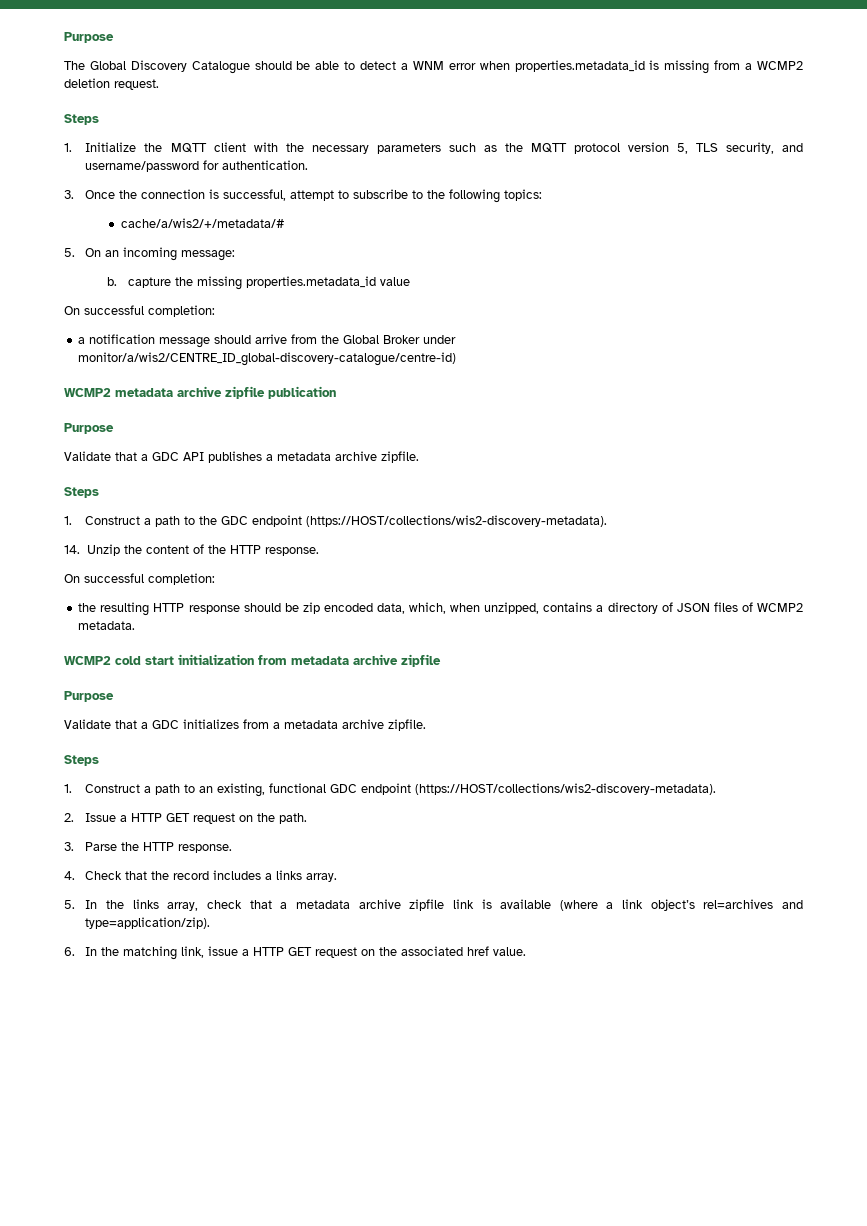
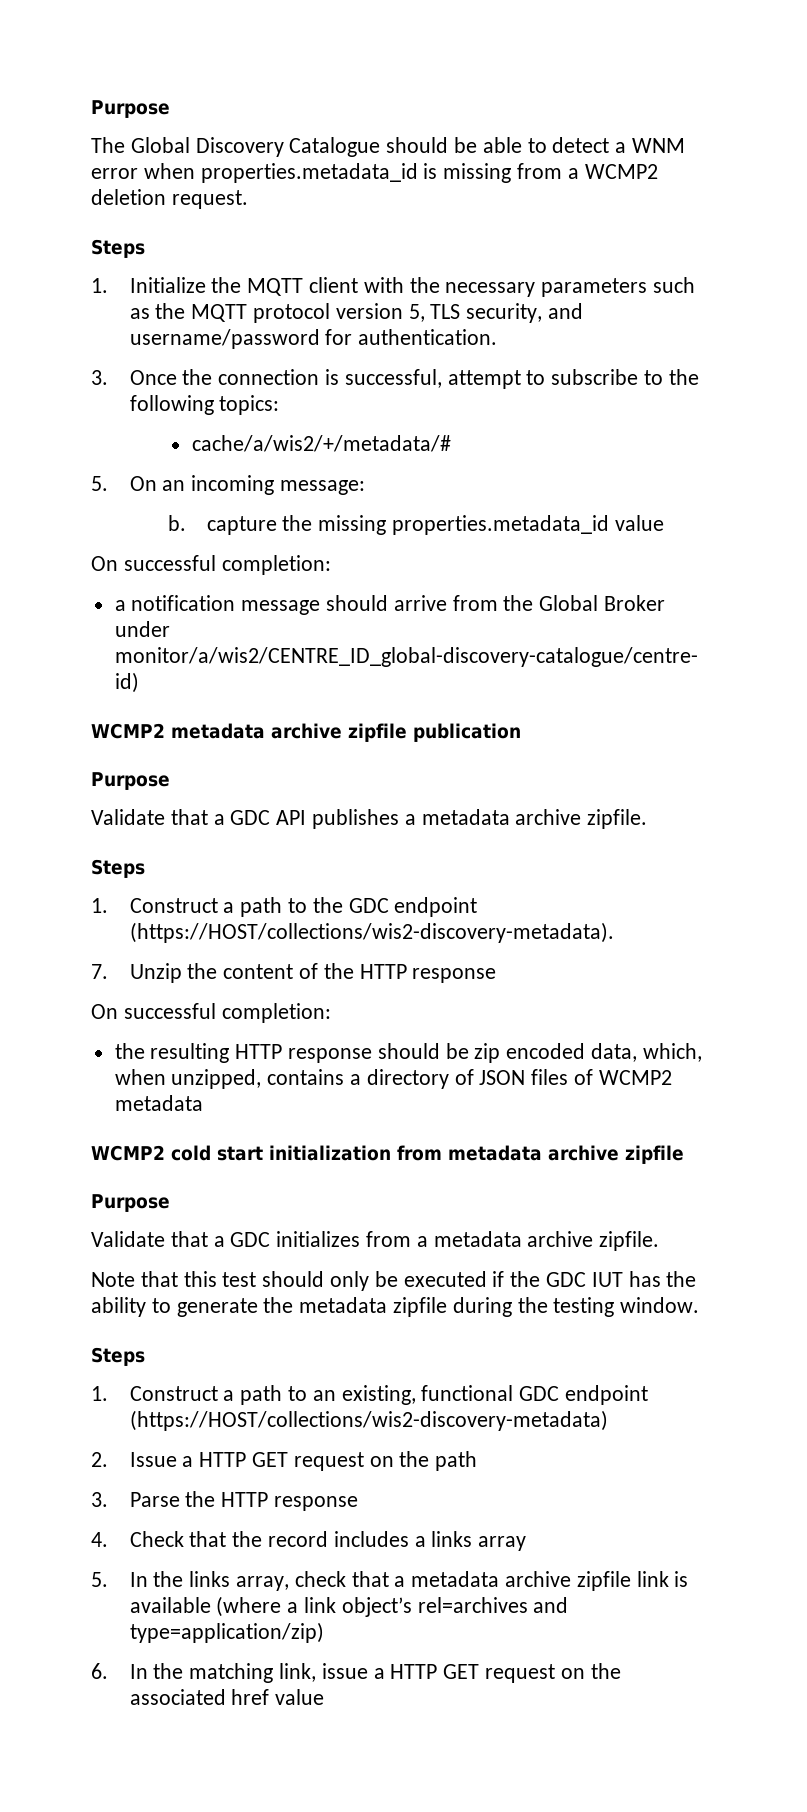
- 14. Unzip the content of the HTTP response.
+ 7. Unzip the content of the HTTP response
- the resulting HTTP response should be zip encoded data, which, when unzipped, contains a directory of JSON files of WCMP2 metadata.
+ the resulting HTTP response should be zip encoded data, which, when unzipped, contains a directory of JSON files of WCMP2 metadata
+ Note that this test should only be executed if the GDC IUT has the ability to generate the metadata zipfile during the testing window.
- 1. Construct a path to an existing, functional GDC endpoint (https://HOST/collections/wis2-discovery-metadata).
+ 1. Construct a path to an existing, functional GDC endpoint (https://HOST/collections/wis2-discovery-metadata)
- 2. Issue a HTTP GET request on the path.
+ 2. Issue a HTTP GET request on the path
- 3. Parse the HTTP response.
+ 3. Parse the HTTP response
- 4. Check that the record includes a links array.
+ 4. Check that the record includes a links array
- 5. In the links array, check that a metadata archive zipfile link is available (where a link object’s rel=archives and type=application/zip).
+ 5. In the links array, check that a metadata archive zipfile link is available (where a link object’s rel=archives and type=application/zip)
- 6. In the matching link, issue a HTTP GET request on the associated href value.
+ 6. In the matching link, issue a HTTP GET request on the associated href value

